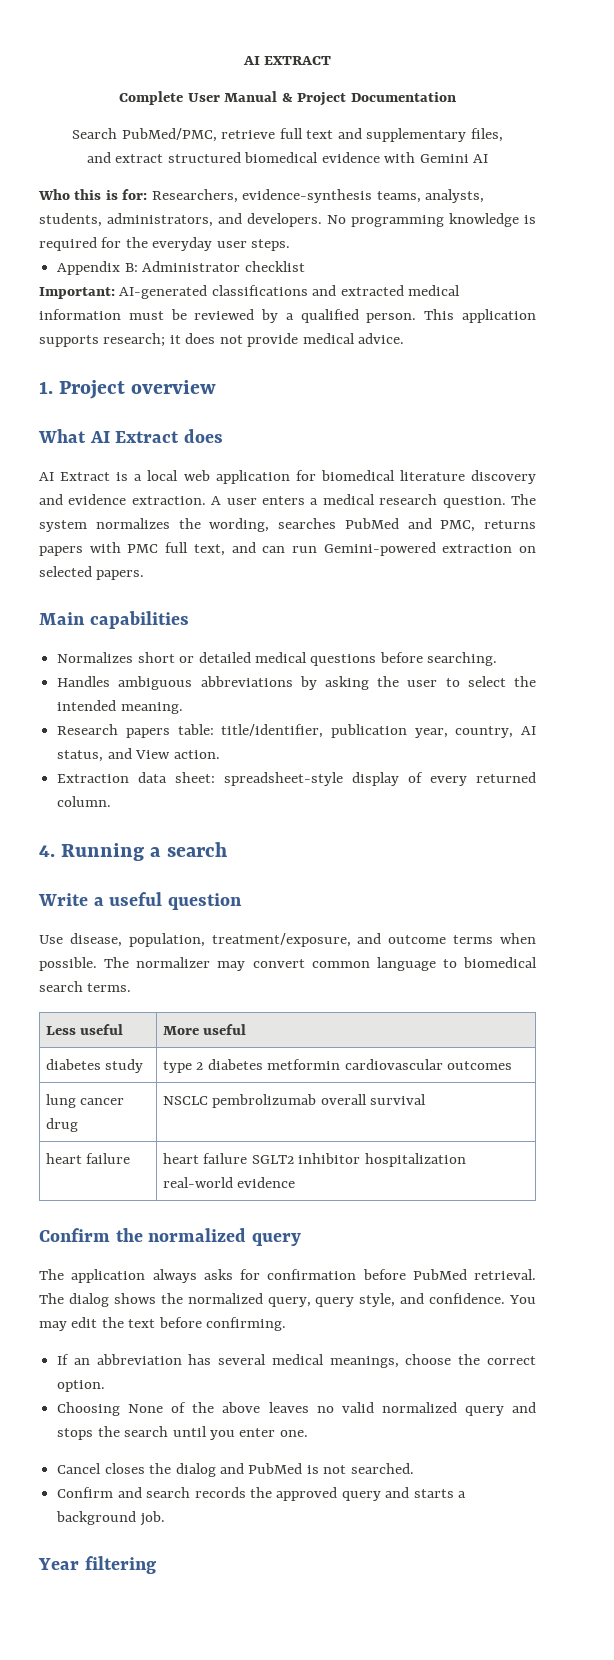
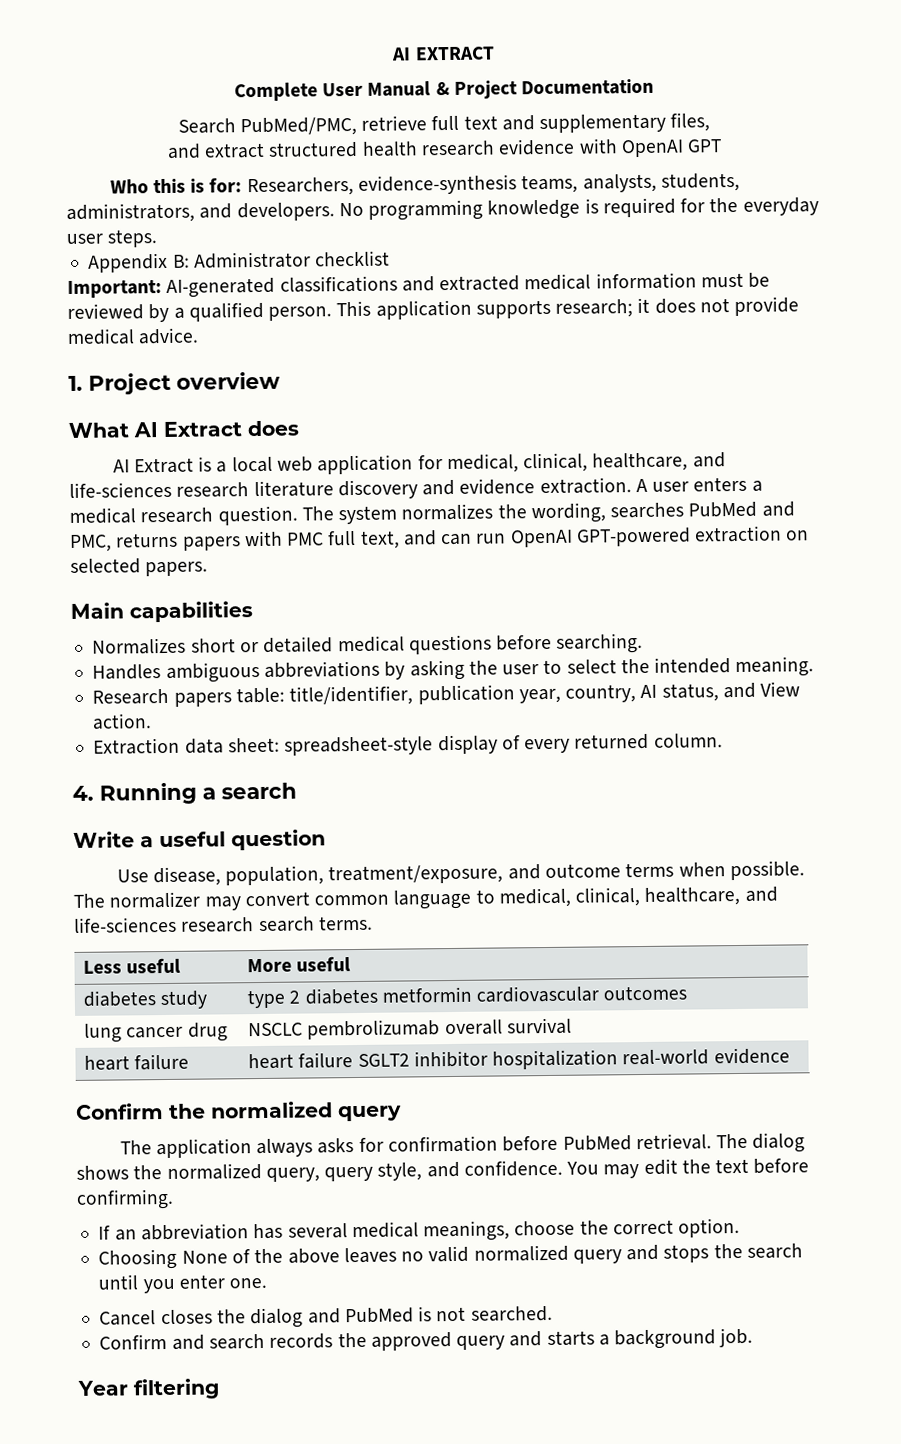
- and extract structured biomedical evidence with Gemini AI
+ and extract structured health research evidence with OpenAI GPT
- AI Extract is a local web application for biomedical literature discovery and evidence extraction.
+ AI Extract is a local web application for medical, clinical, healthcare, and life-sciences research literature discovery and evidence extraction.
- The system normalizes the wording, searches PubMed and PMC, returns papers with PMC full text, and can run Gemini-powered extraction on selected papers.
+ The system normalizes the wording, searches PubMed and PMC, returns papers with PMC full text, and can run OpenAI GPT-powered extraction on selected papers.
- The normalizer may convert common language to biomedical search terms.
+ The normalizer may convert common language to medical, clinical, healthcare, and life-sciences research search terms.

